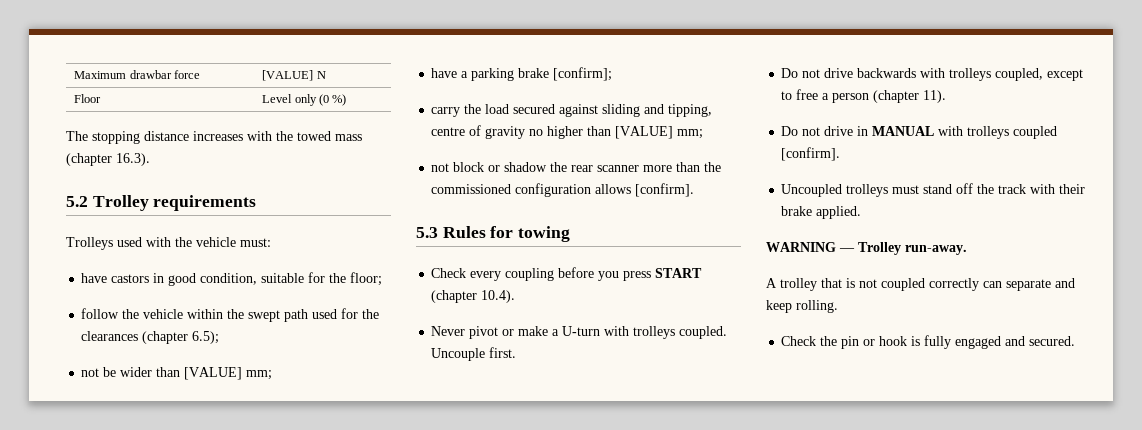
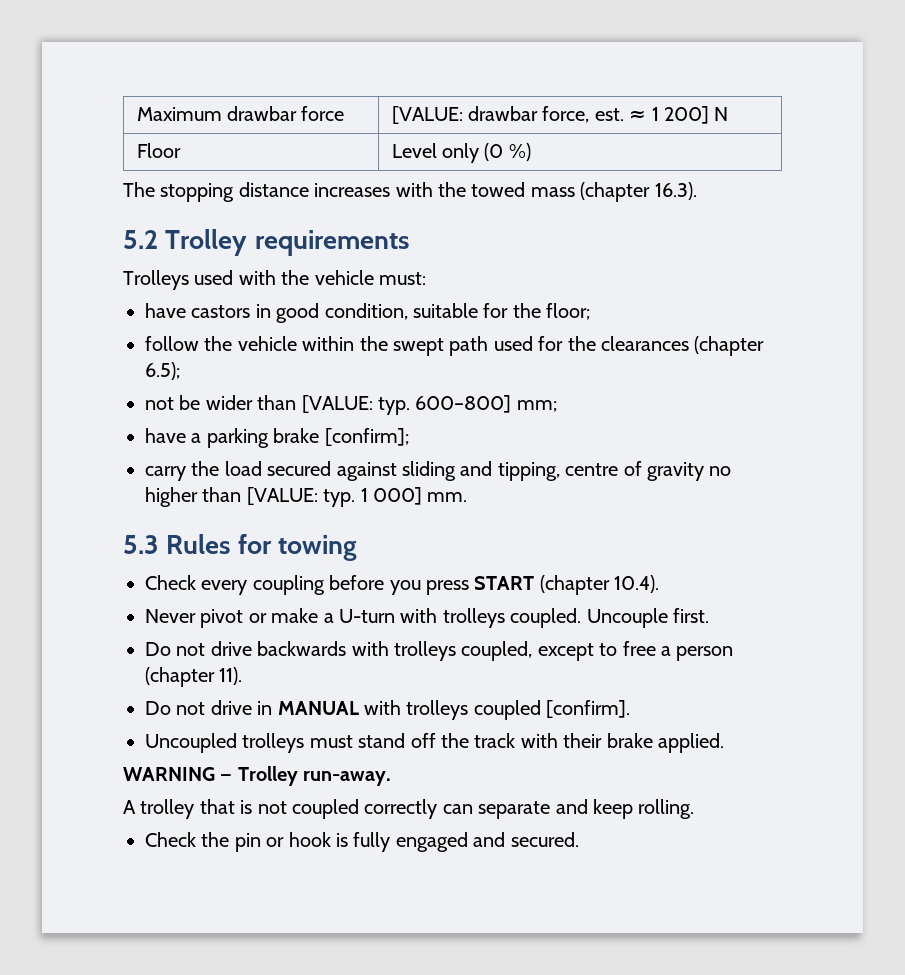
- Maximum drawbar force | [VALUE] N
+ Maximum drawbar force | [VALUE: drawbar force, est. ≈ 1 200] N
- not be wider than [VALUE] mm;
+ not be wider than [VALUE: typ. 600–800] mm;
- carry the load secured against sliding and tipping, centre of gravity no higher than [VALUE] mm;
- not block or shadow the rear scanner more than the commissioned configuration allows [confirm].
+ carry the load secured against sliding and tipping, centre of gravity no higher than [VALUE: typ. 1 000] mm.

